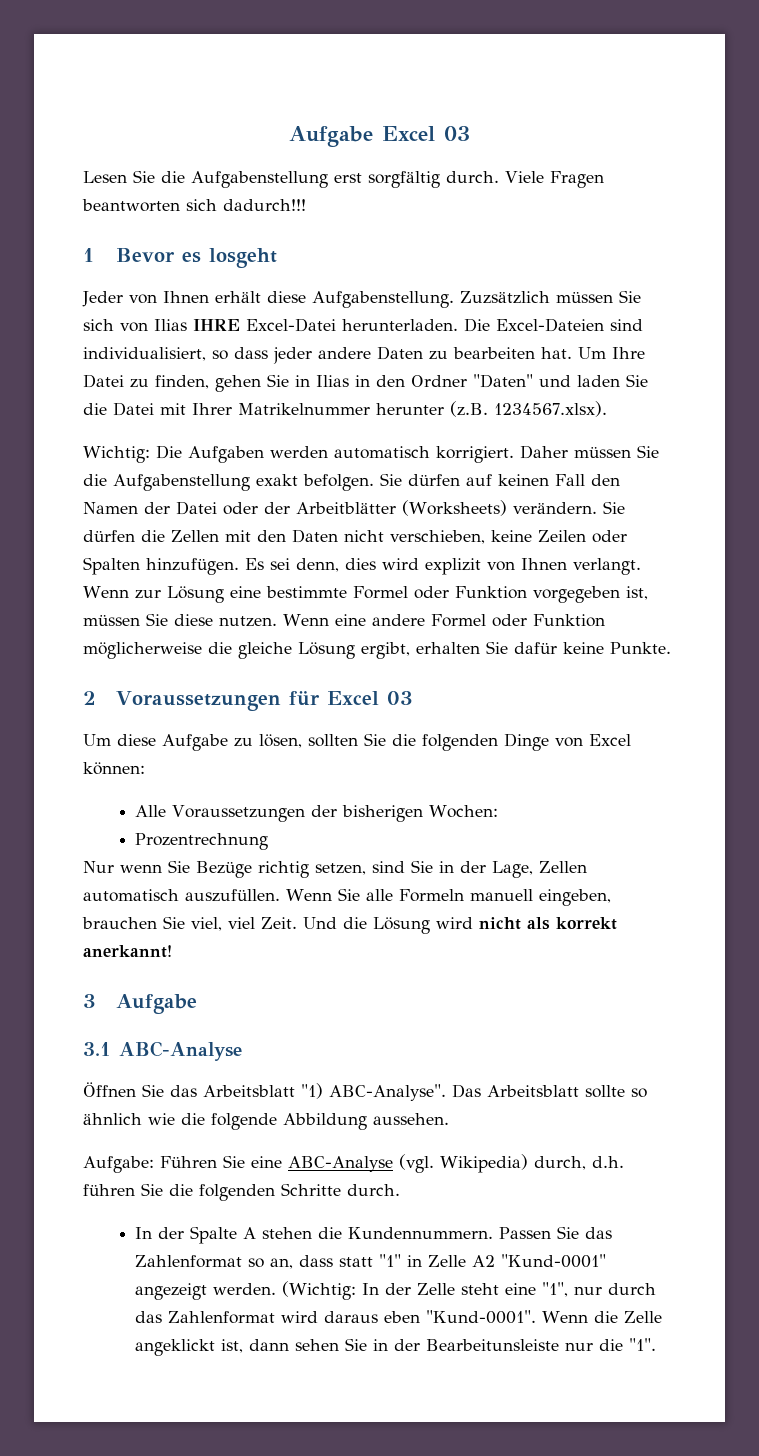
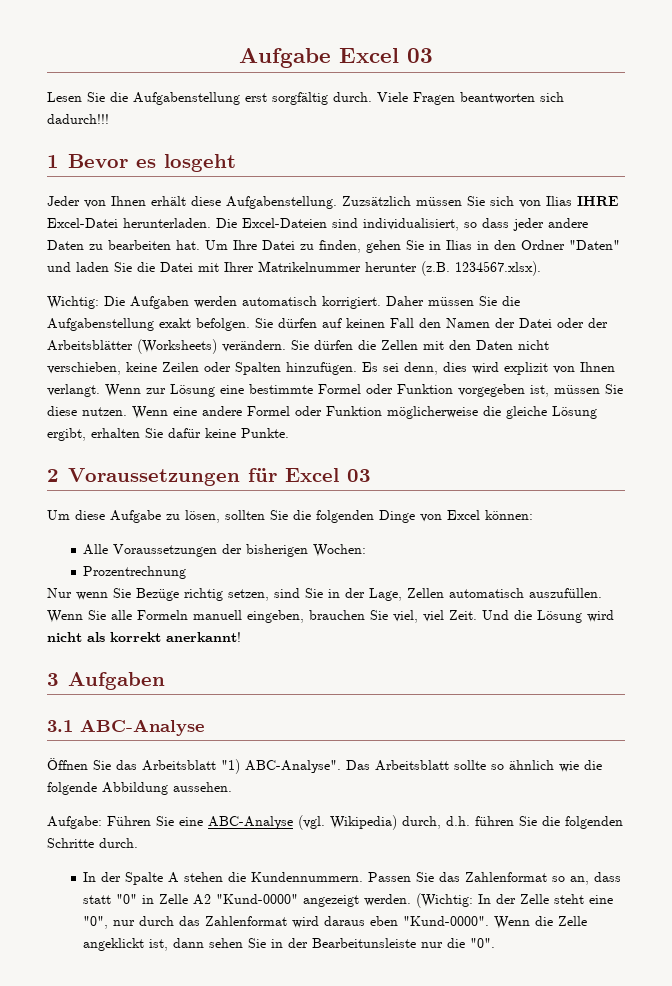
- Sie dürfen auf keinen Fall den Namen der Datei oder der Arbeitblätter (Worksheets) verändern.
+ Sie dürfen auf keinen Fall den Namen der Datei oder der Arbeitsblätter (Worksheets) verändern.
- 3 Aufgabe
+ 3 Aufgaben
- Passen Sie das Zahlenformat so an, dass statt "1" in Zelle A2 "Kund-0001" angezeigt werden.
+ Passen Sie das Zahlenformat so an, dass statt "0" in Zelle A2 "Kund-0000" angezeigt werden.
- (Wichtig: In der Zelle steht eine "1", nur durch das Zahlenformat wird daraus eben "Kund-0001".
+ (Wichtig: In der Zelle steht eine "0", nur durch das Zahlenformat wird daraus eben "Kund-0000".
- Wenn die Zelle angeklickt ist, dann sehen Sie in der Bearbeitunsleiste nur die "1".
+ Wenn die Zelle angeklickt ist, dann sehen Sie in der Bearbeitunsleiste nur die "0".

